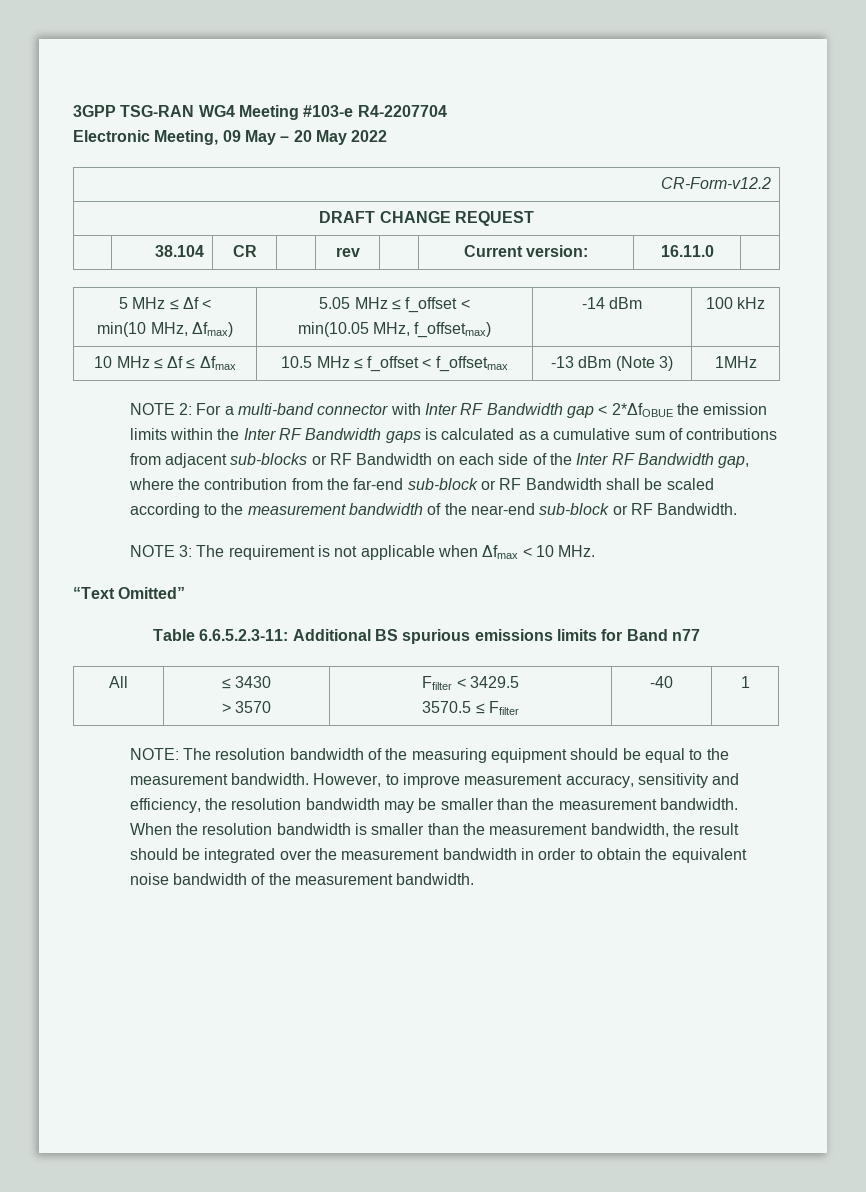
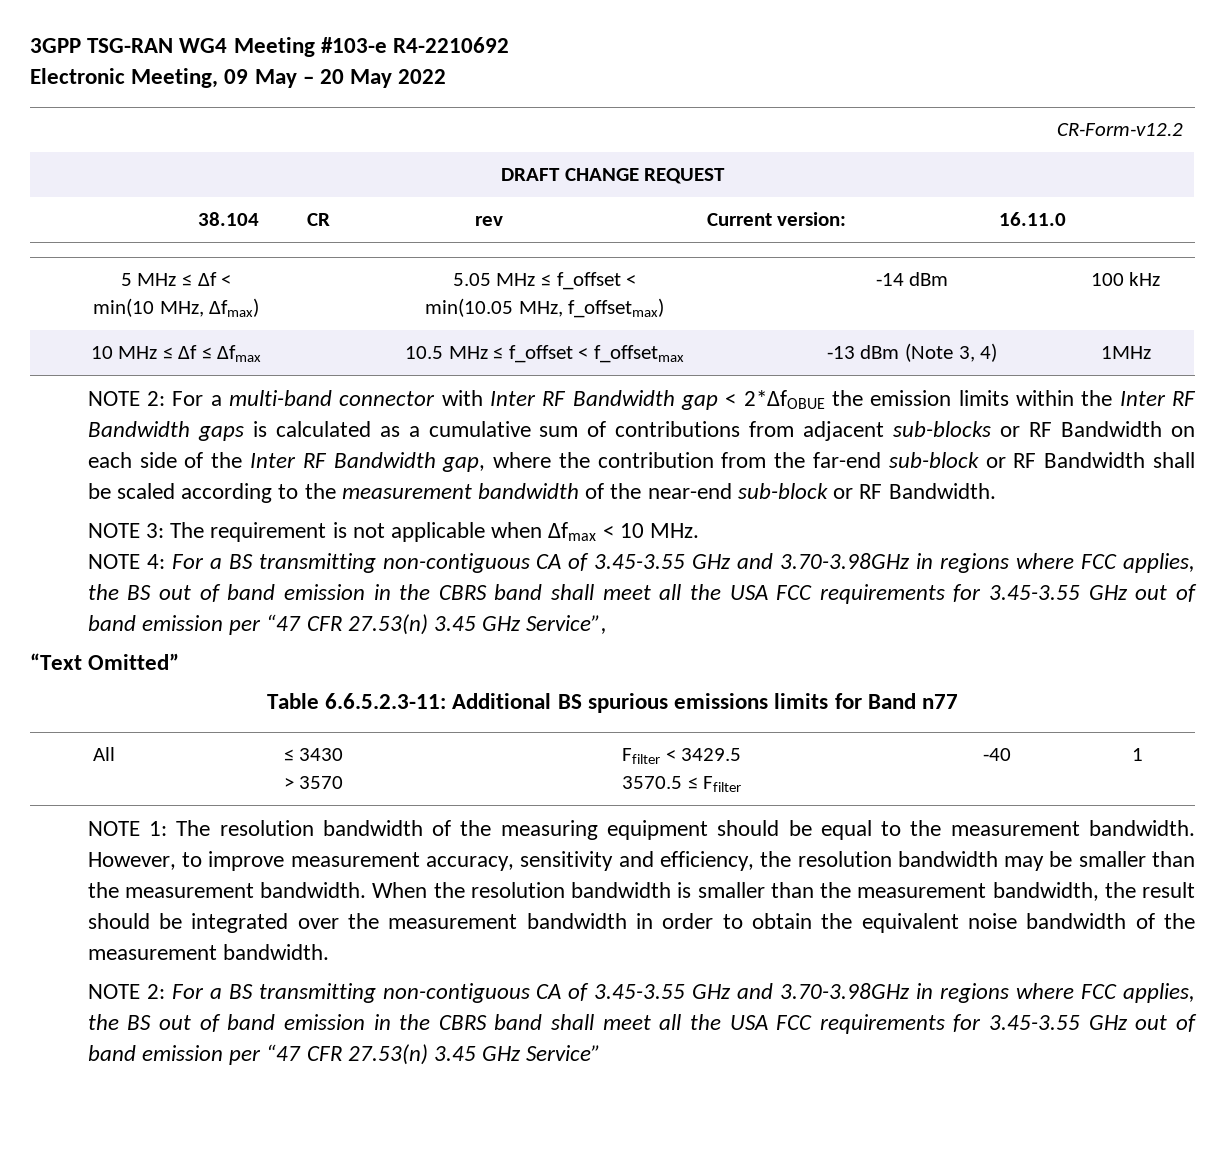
- 3GPP TSG-RAN WG4 Meeting #103-e R4-2207704
+ 3GPP TSG-RAN WG4 Meeting #103-e R4-2210692
- 10 MHz ≤ Δf ≤ Δfmax | 10.5 MHz ≤ f_offset < f_offsetmax | -13 dBm (Note 3) | 1MHz
+ 10 MHz ≤ Δf ≤ Δfmax | 10.5 MHz ≤ f_offset < f_offsetmax | -13 dBm (Note 3, 4) | 1MHz
+ NOTE 4: For a BS transmitting non-contiguous CA of 3.45-3.55 GHz and 3.70-3.98GHz in regions where FCC applies, the BS out of band emission in the CBRS band shall meet all the USA FCC requirements for 3.45-3.55 GHz out of band emission per “47 CFR 27.53(n) 3.45 GHz Service”,
- NOTE: The resolution bandwidth of the measuring equipment should be equal to the measurement bandwidth.
+ NOTE 1: The resolution bandwidth of the measuring equipment should be equal to the measurement bandwidth.
+ NOTE 2: For a BS transmitting non-contiguous CA of 3.45-3.55 GHz and 3.70-3.98GHz in regions where FCC applies, the BS out of band emission in the CBRS band shall meet all the USA FCC requirements for 3.45-3.55 GHz out of band emission per “47 CFR 27.53(n) 3.45 GHz Service”

